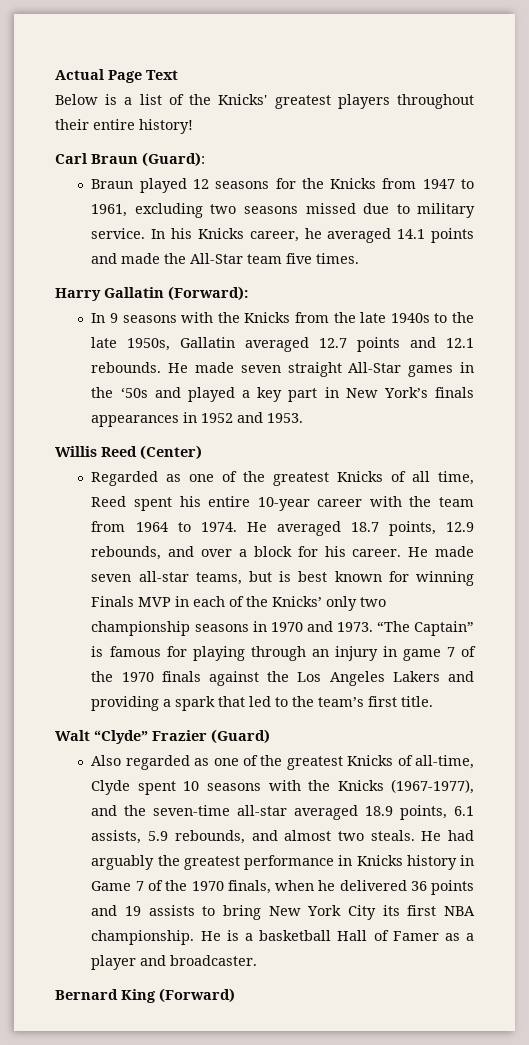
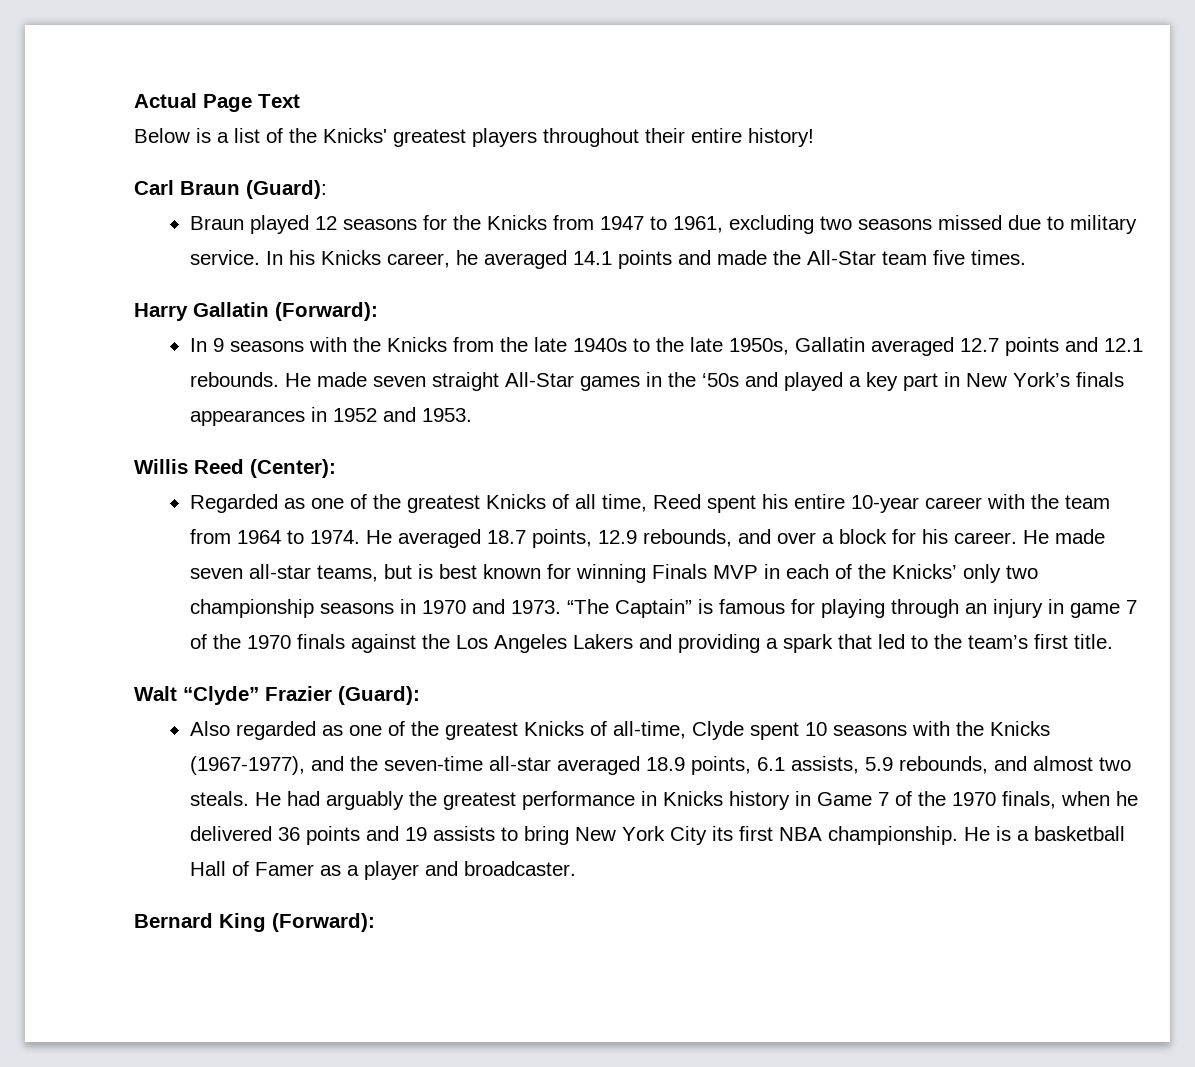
- Willis Reed (Center)
+ Willis Reed (Center):
- Walt “Clyde” Frazier (Guard)
+ Walt “Clyde” Frazier (Guard):
- Bernard King (Forward)
+ Bernard King (Forward):

